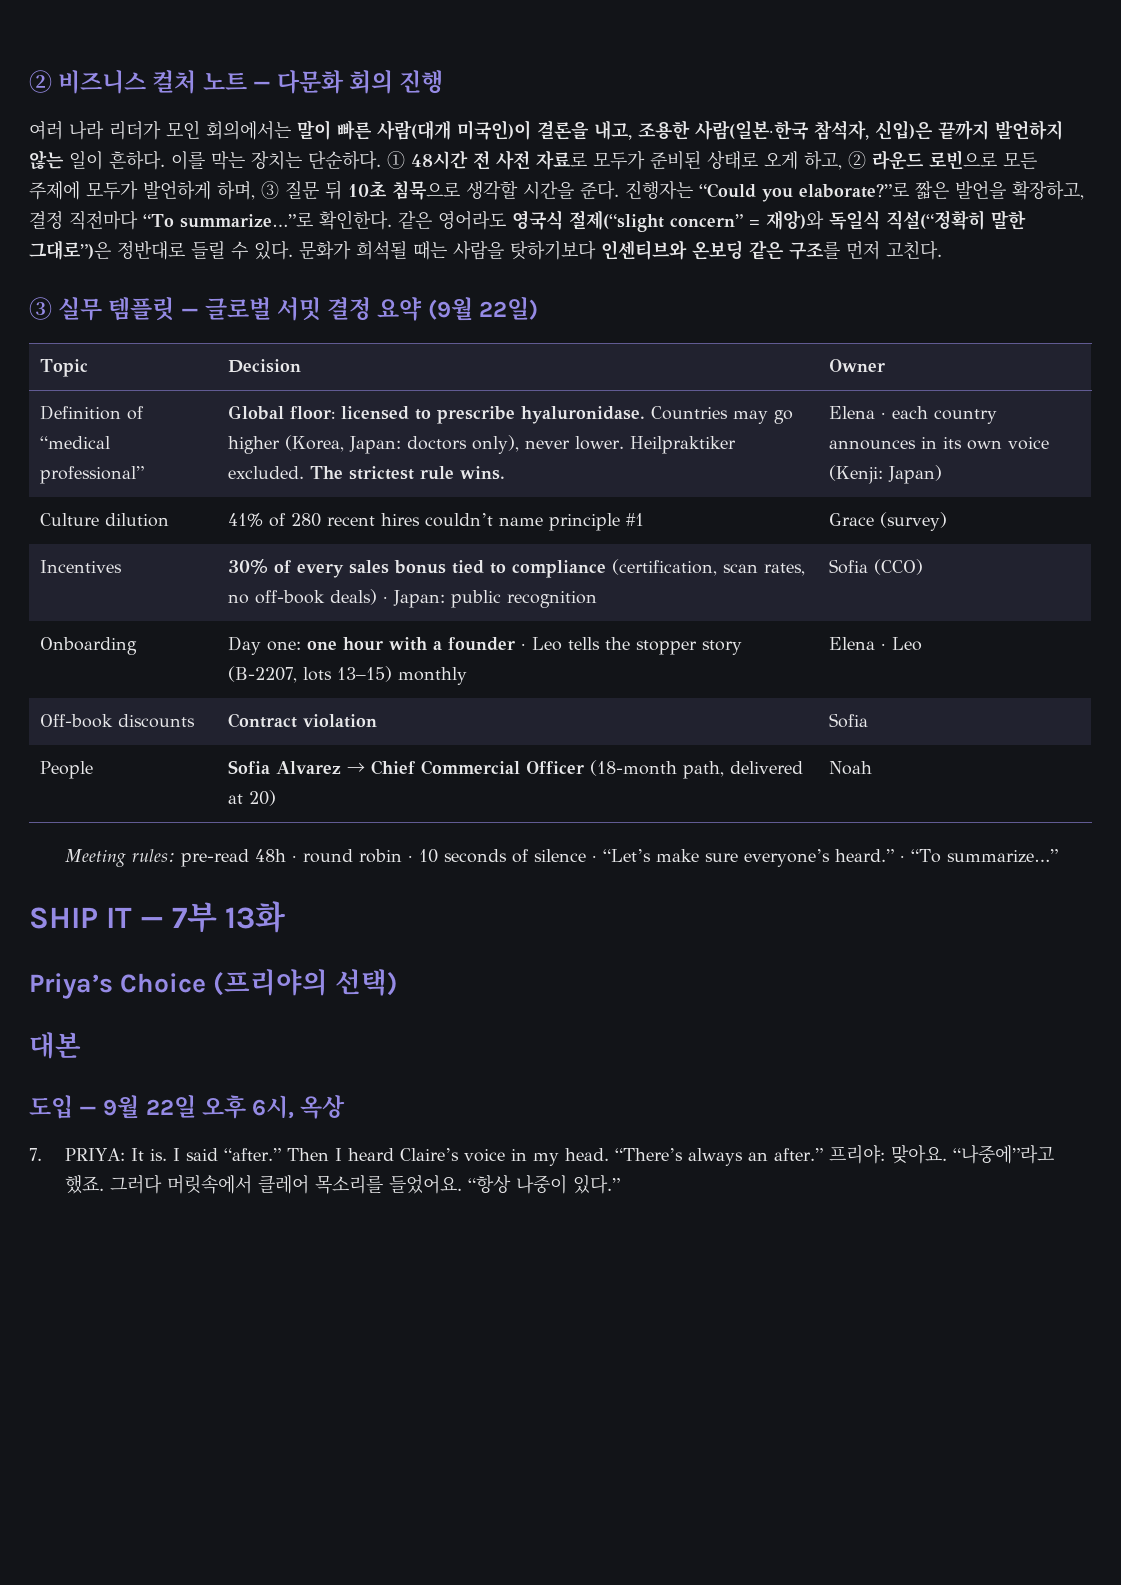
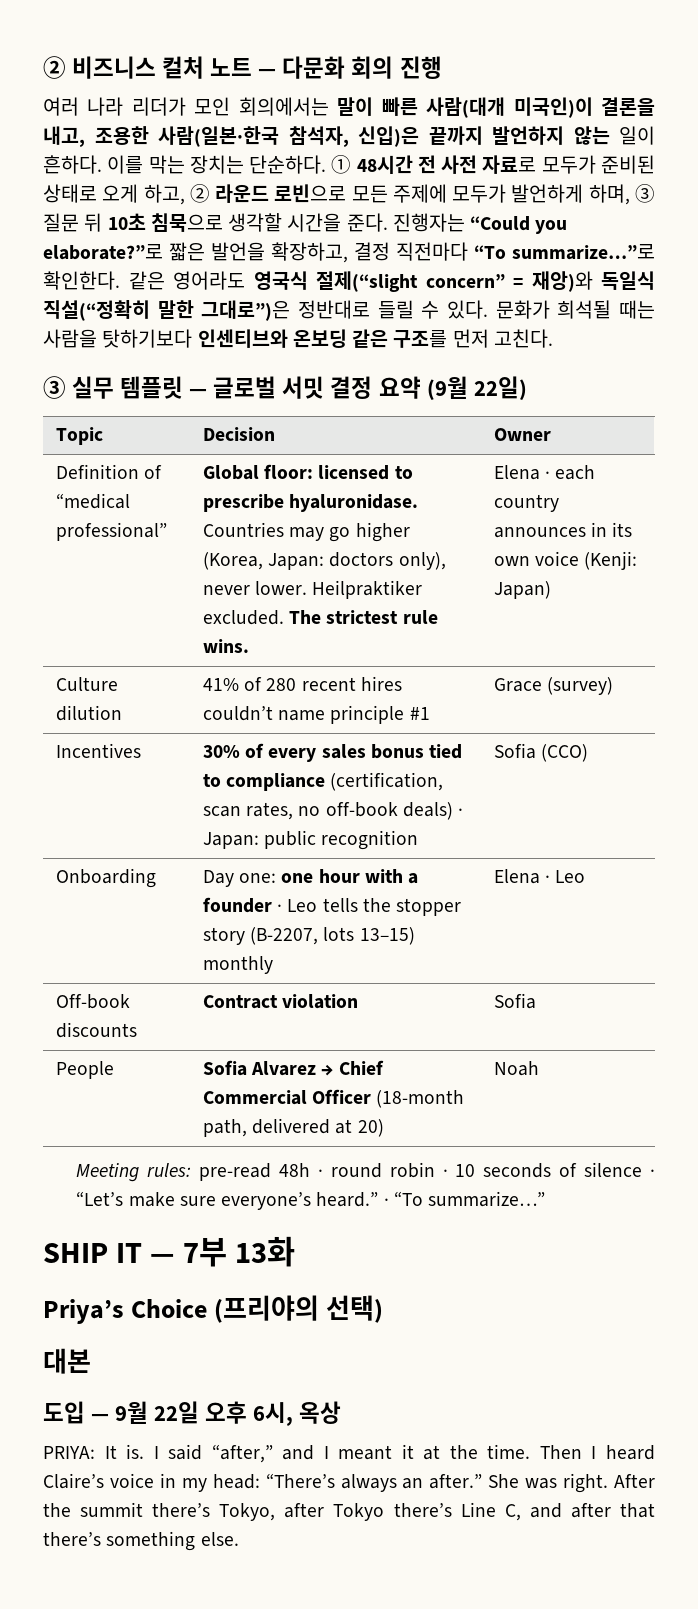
- 7. PRIYA: It is.
+ PRIYA: It is.
- I said “after.”
+ I said “after,” and I meant it at the time.
- Then I heard Claire’s voice in my head. “There’s always an after.”
+ Then I heard Claire’s voice in my head: “There’s always an after.”
- 프리야: 맞아요. “나중에”라고 했죠. 그러다 머릿속에서 클레어 목소리를 들었어요. “항상 나중이 있다.”
+ She was right. After the summit there’s Tokyo, after Tokyo there’s Line C, and after that there’s something else.

